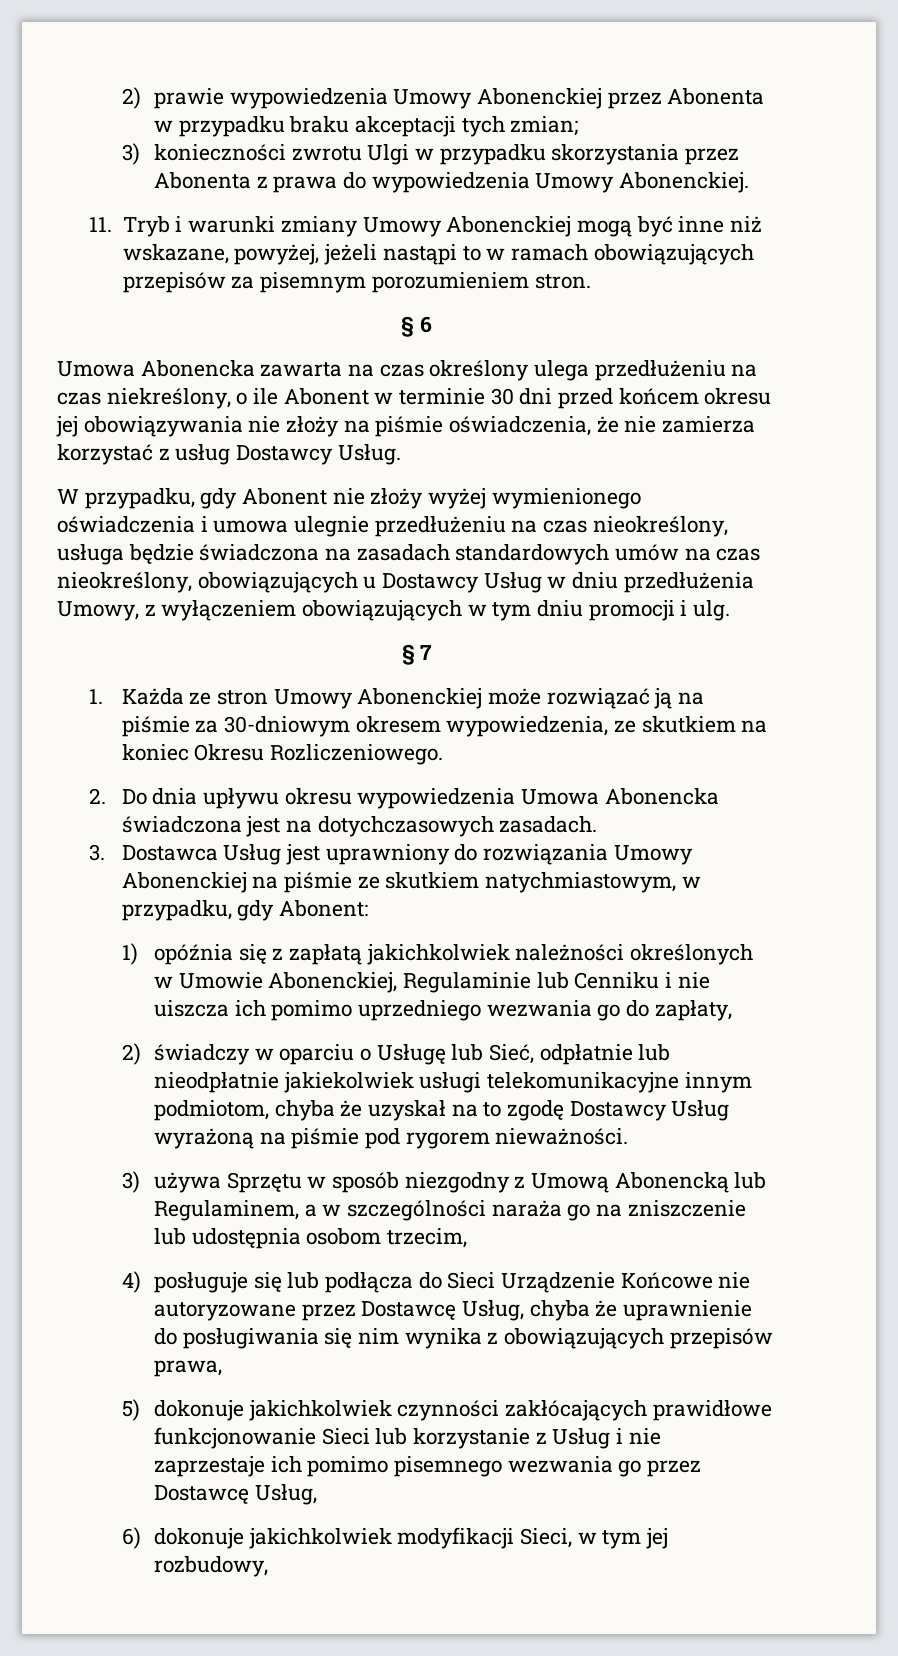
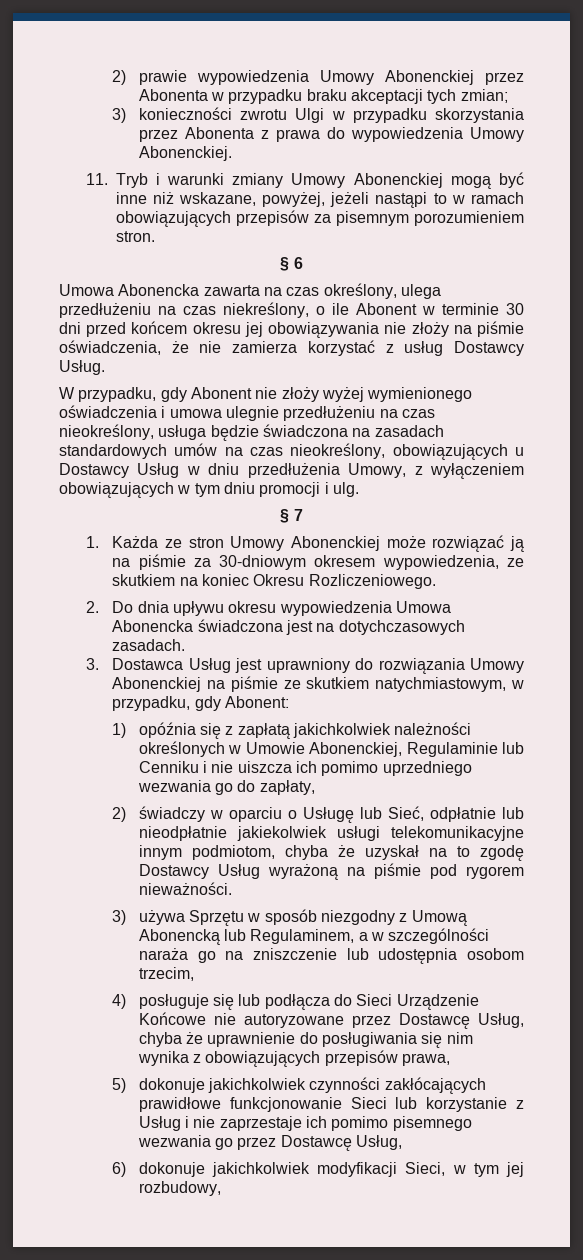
- Umowa Abonencka zawarta na czas określony ulega przedłużeniu na czas niekreślony, o ile Abonent w terminie 30 dni przed końcem okresu jej obowiązywania nie złoży na piśmie oświadczenia, że nie zamierza korzystać z usług Dostawcy Usług.
+ Umowa Abonencka zawarta na czas określony, ulega przedłużeniu na czas niekreślony, o ile Abonent w terminie 30 dni przed końcem okresu jej obowiązywania nie złoży na piśmie oświadczenia, że nie zamierza korzystać z usług Dostawcy Usług.

